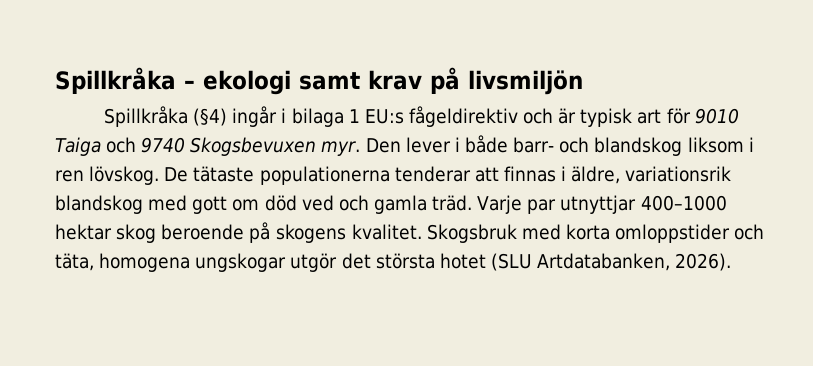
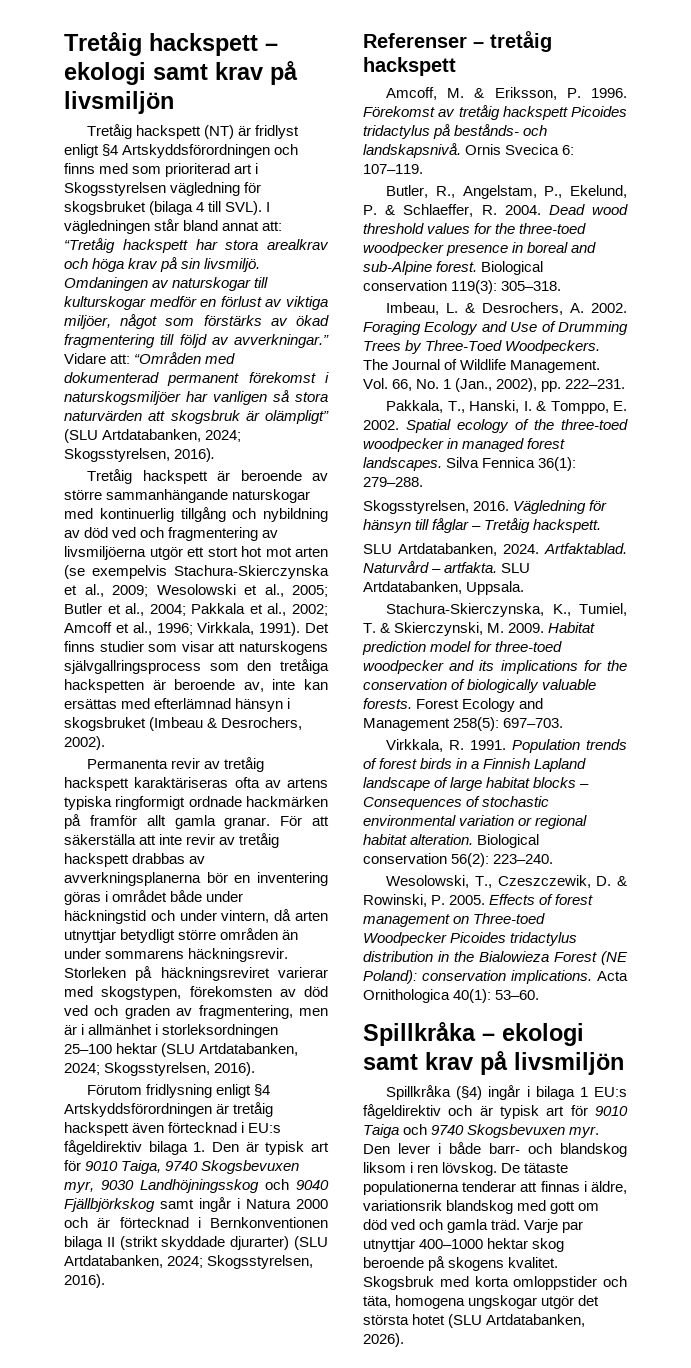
+ Tretåig hackspett – ekologi samt krav på livsmiljön
+ Tretåig hackspett (NT) är fridlyst enligt §4 Artskyddsförordningen och finns med som prioriterad art i Skogsstyrelsen vägledning för skogsbruket (bilaga 4 till SVL). I vägledningen står bland annat att: “Tretåig hackspett har stora arealkrav och höga krav på sin livsmiljö. Omdaningen av naturskogar till kulturskogar medför en förlust av viktiga miljöer, något som förstärks av ökad fragmentering till följd av avverkningar.” Vidare att: “Områden med dokumenterad permanent förekomst i naturskogsmiljöer har vanligen så stora naturvärden att skogsbruk är olämpligt” (SLU Artdatabanken, 2024; Skogsstyrelsen, 2016).
+ Tretåig hackspett är beroende av större sammanhängande naturskogar med kontinuerlig tillgång och nybildning av död ved och fragmentering av livsmiljöerna utgör ett stort hot mot arten (se exempelvis Stachura-Skierczynska et al., 2009; Wesolowski et al., 2005; Butler et al., 2004; Pakkala et al., 2002; Amcoff et al., 1996; Virkkala, 1991). Det finns studier som visar att naturskogens självgallringsprocess som den tretåiga hackspetten är beroende av, inte kan ersättas med efterlämnad hänsyn i skogsbruket (Imbeau & Desrochers, 2002).
+ Permanenta revir av tretåig hackspett karaktäriseras ofta av artens typiska ringformigt ordnade hackmärken på framför allt gamla granar. För att säkerställa att inte revir av tretåig hackspett drabbas av avverkningsplanerna bör en inventering göras i området både under häckningstid och under vintern, då arten utnyttjar betydligt större områden än under sommarens häckningsrevir. Storleken på häckningsreviret varierar med skogstypen, förekomsten av död ved och graden av fragmentering, men är i allmänhet i storleksordningen 25–100 hektar (SLU Artdatabanken, 2024; Skogsstyrelsen, 2016).
+ Förutom fridlysning enligt §4 Artskyddsförordningen är tretåig hackspett även förtecknad i EU:s fågeldirektiv bilaga 1. Den är typisk art för 9010 Taiga, 9740 Skogsbevuxen myr, 9030 Landhöjningsskog och 9040 Fjällbjörkskog samt ingår i Natura 2000 och är förtecknad i Bernkonventionen bilaga II (strikt skyddade djurarter) (SLU Artdatabanken, 2024; Skogsstyrelsen, 2016).
+ Referenser – tretåig hackspett
+ Amcoff, M. & Eriksson, P. 1996. Förekomst av tretåig hackspett Picoides tridactylus på bestånds- och landskapsnivå. Ornis Svecica 6: 107–119.
+ Butler, R., Angelstam, P., Ekelund, P. & Schlaeffer, R. 2004. Dead wood threshold values for the three-toed woodpecker presence in boreal and sub-Alpine forest. Biological conservation 119(3): 305–318.
+ Imbeau, L. & Desrochers, A. 2002. Foraging Ecology and Use of Drumming Trees by Three-Toed Woodpeckers. The Journal of Wildlife Management. Vol. 66, No. 1 (Jan., 2002), pp. 222–231.
+ Pakkala, T., Hanski, I. & Tomppo, E. 2002. Spatial ecology of the three-toed woodpecker in managed forest landscapes. Silva Fennica 36(1): 279–288.
+ Skogsstyrelsen, 2016. Vägledning för hänsyn till fåglar – Tretåig hackspett.
+ SLU Artdatabanken, 2024. Artfaktablad. Naturvård – artfakta. SLU Artdatabanken, Uppsala.
+ Stachura-Skierczynska, K., Tumiel, T. & Skierczynski, M. 2009. Habitat prediction model for three-toed woodpecker and its implications for the conservation of biologically valuable forests. Forest Ecology and Management 258(5): 697–703.
+ Virkkala, R. 1991. Population trends of forest birds in a Finnish Lapland landscape of large habitat blocks – Consequences of stochastic environmental variation or regional habitat alteration. Biological conservation 56(2): 223–240.
+ Wesolowski, T., Czeszczewik, D. & Rowinski, P. 2005. Effects of forest management on Three-toed Woodpecker Picoides tridactylus distribution in the Bialowieza Forest (NE Poland): conservation implications. Acta Ornithologica 40(1): 53–60.

